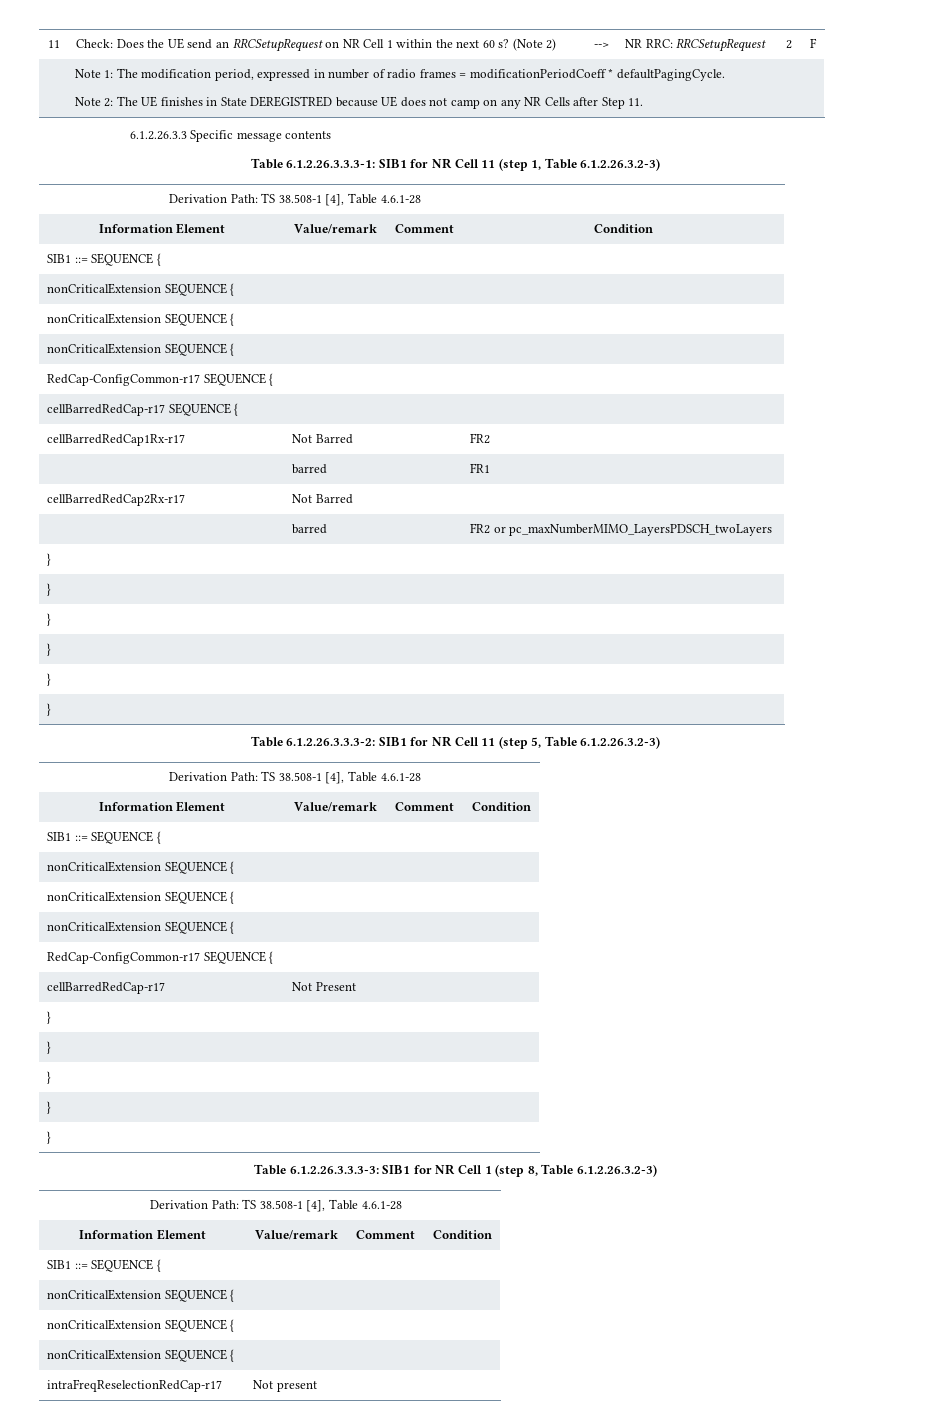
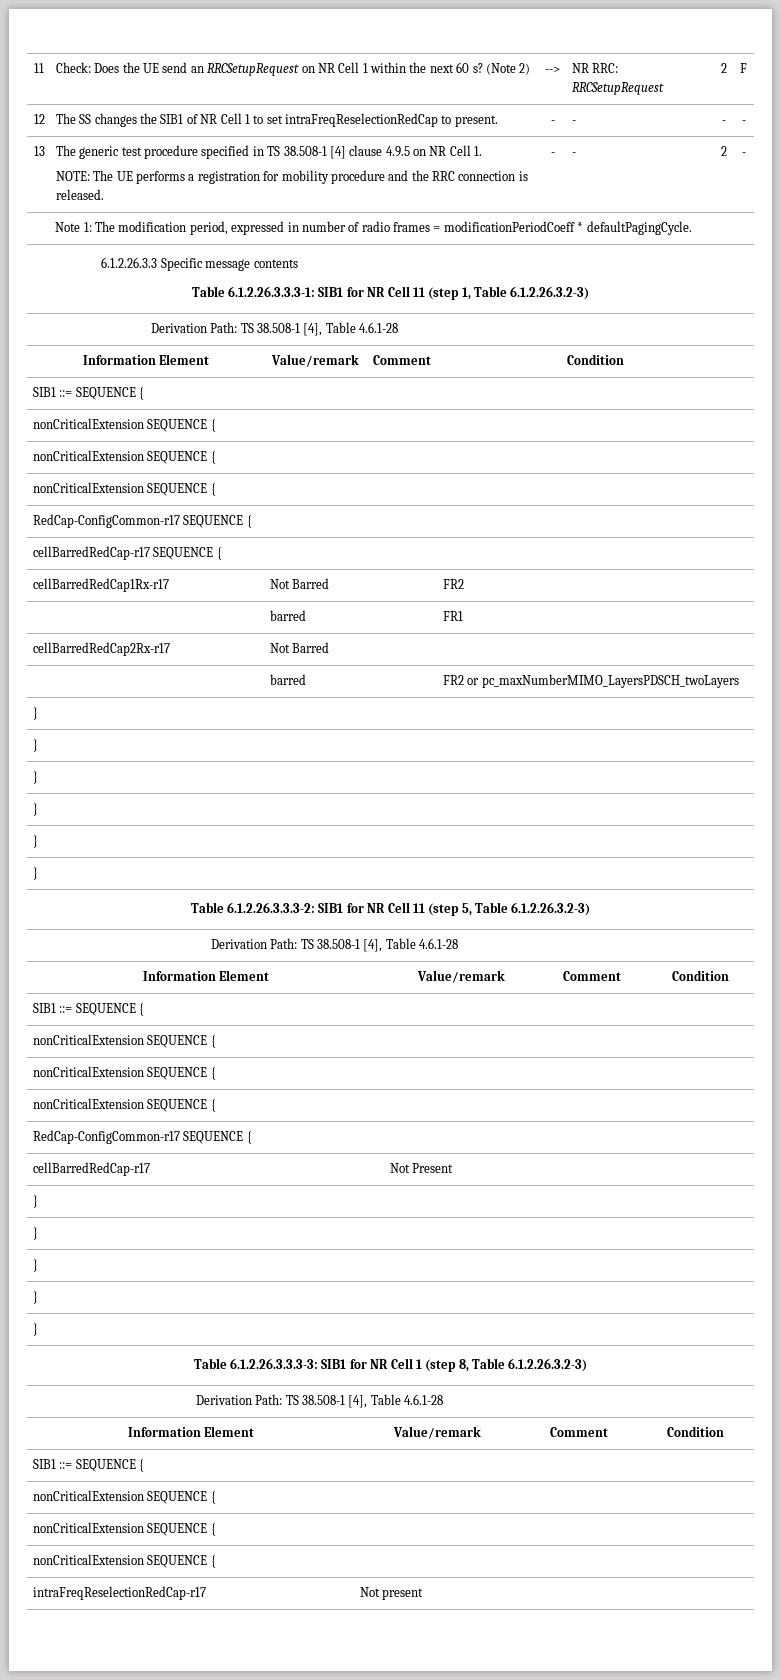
+ 12 | The SS changes the SIB1 of NR Cell 1 to set intraFreqReselectionRedCap to present. | - | - | - | -
+ 13 | The generic test procedure specified in TS 38.508-1 [4] clause 4.9.5 on NR Cell 1.
+ NOTE: The UE performs a registration for mobility procedure and the RRC connection is released. | - | - | 2 | -
  Note 1: The modification period, expressed in number of radio frames = modificationPeriodCoeff * defaultPagingCycle.
- Note 2: The UE finishes in State DEREGISTRED because UE does not camp on any NR Cells after Step 11.

